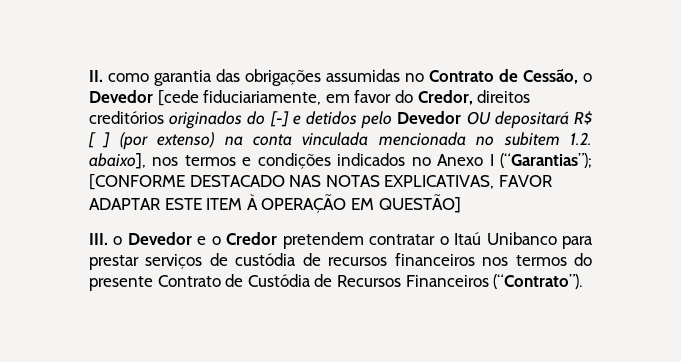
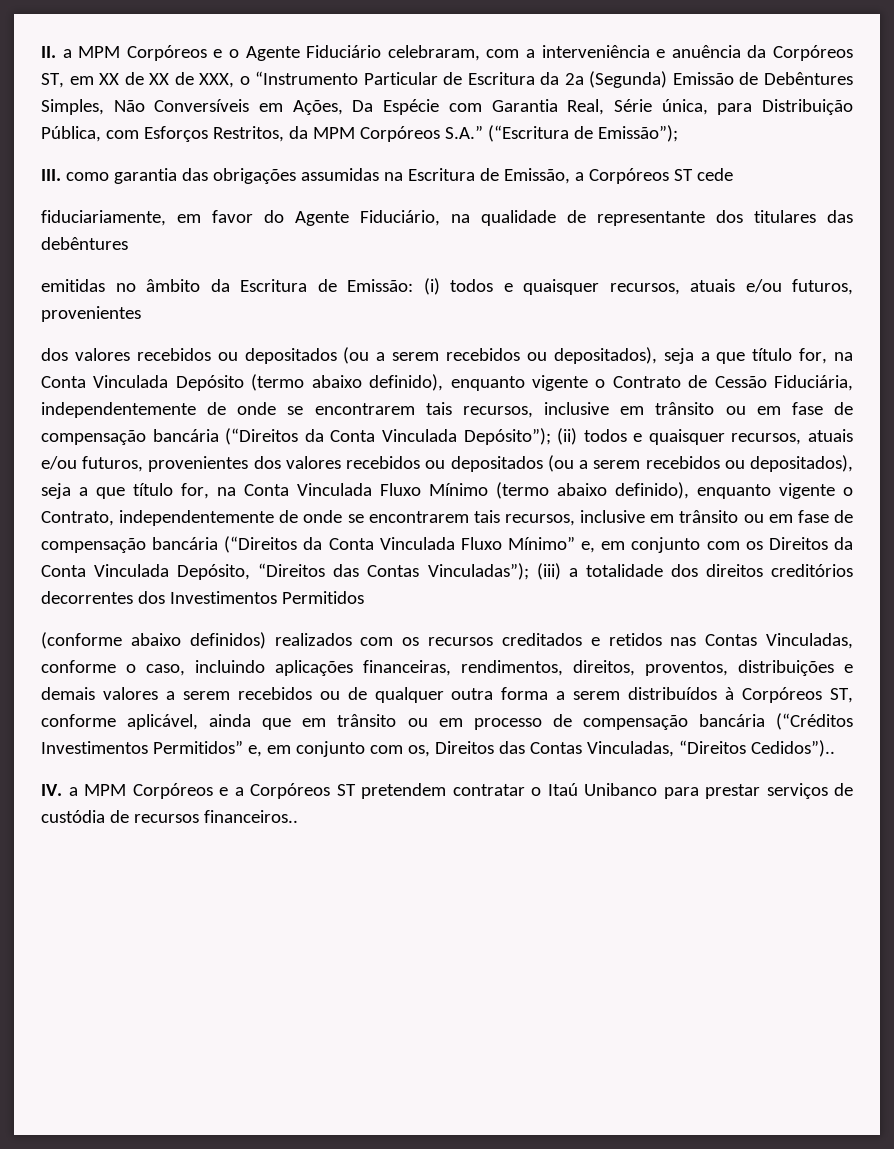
- II. como garantia das obrigações assumidas no Contrato de Cessão, o Devedor [cede fiduciariamente, em favor do Credor, direitos creditórios originados do [-] e detidos pelo Devedor OU depositará R$ [ ] (por extenso) na conta vinculada mencionada no subitem 1.2. abaixo], nos termos e condições indicados no Anexo I (“Garantias”); [CONFORME DESTACADO NAS NOTAS EXPLICATIVAS, FAVOR ADAPTAR ESTE ITEM À OPERAÇÃO EM QUESTÃO]
- III. o Devedor e o Credor pretendem contratar o Itaú Unibanco para prestar serviços de custódia de recursos financeiros nos termos do presente Contrato de Custódia de Recursos Financeiros (“Contrato”).
+ II. a MPM Corpóreos e o Agente Fiduciário celebraram, com a interveniência e anuência da Corpóreos ST, em XX de XX de XXX, o “Instrumento Particular de Escritura da 2a (Segunda) Emissão de Debêntures Simples, Não Conversíveis em Ações, Da Espécie com Garantia Real, Série única, para Distribuição Pública, com Esforços Restritos, da MPM Corpóreos S.A.” (“Escritura de Emissão”);
+ III. como garantia das obrigações assumidas na Escritura de Emissão, a Corpóreos ST cede
+ fiduciariamente, em favor do Agente Fiduciário, na qualidade de representante dos titulares das debêntures
+ emitidas no âmbito da Escritura de Emissão: (i) todos e quaisquer recursos, atuais e/ou futuros, provenientes
+ dos valores recebidos ou depositados (ou a serem recebidos ou depositados), seja a que título for, na Conta Vinculada Depósito (termo abaixo definido), enquanto vigente o Contrato de Cessão Fiduciária, independentemente de onde se encontrarem tais recursos, inclusive em trânsito ou em fase de compensação bancária (“Direitos da Conta Vinculada Depósito”); (ii) todos e quaisquer recursos, atuais e/ou futuros, provenientes dos valores recebidos ou depositados (ou a serem recebidos ou depositados), seja a que título for, na Conta Vinculada Fluxo Mínimo (termo abaixo definido), enquanto vigente o Contrato, independentemente de onde se encontrarem tais recursos, inclusive em trânsito ou em fase de compensação bancária (“Direitos da Conta Vinculada Fluxo Mínimo” e, em conjunto com os Direitos da Conta Vinculada Depósito, “Direitos das Contas Vinculadas”); (iii) a totalidade dos direitos creditórios decorrentes dos Investimentos Permitidos
+ (conforme abaixo definidos) realizados com os recursos creditados e retidos nas Contas Vinculadas, conforme o caso, incluindo aplicações financeiras, rendimentos, direitos, proventos, distribuições e demais valores a serem recebidos ou de qualquer outra forma a serem distribuídos à Corpóreos ST, conforme aplicável, ainda que em trânsito ou em processo de compensação bancária (“Créditos Investimentos Permitidos” e, em conjunto com os, Direitos das Contas Vinculadas, “Direitos Cedidos”)..
+ IV. a MPM Corpóreos e a Corpóreos ST pretendem contratar o Itaú Unibanco para prestar serviços de custódia de recursos financeiros..

